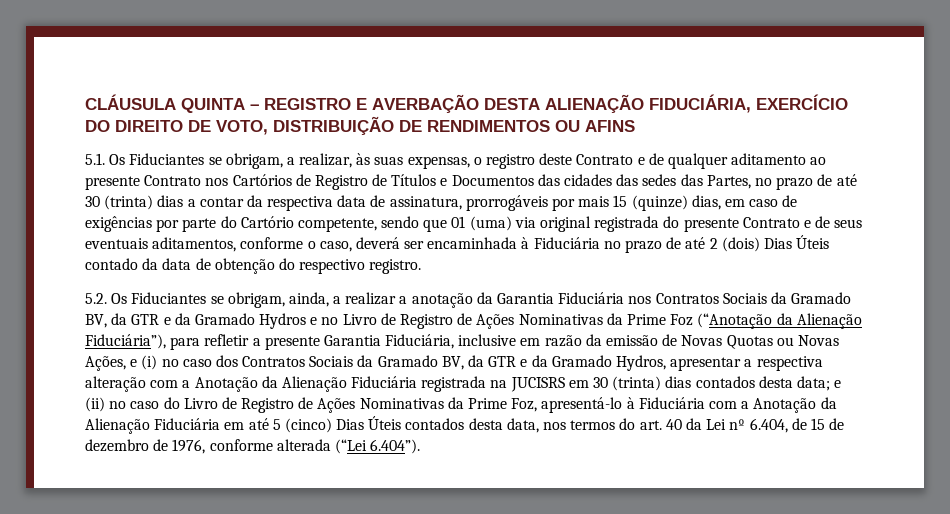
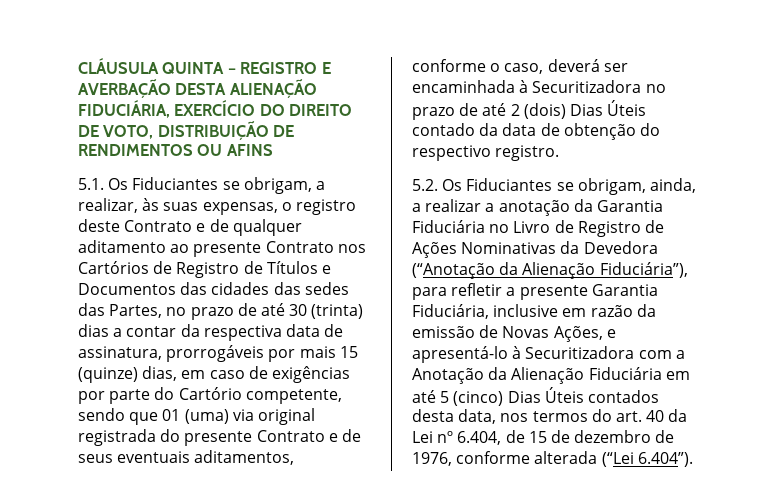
- 5.1. Os Fiduciantes se obrigam, a realizar, às suas expensas, o registro deste Contrato e de qualquer aditamento ao presente Contrato nos Cartórios de Registro de Títulos e Documentos das cidades das sedes das Partes, no prazo de até 30 (trinta) dias a contar da respectiva data de assinatura, prorrogáveis por mais 15 (quinze) dias, em caso de exigências por parte do Cartório competente, sendo que 01 (uma) via original registrada do presente Contrato e de seus eventuais aditamentos, conforme o caso, deverá ser encaminhada à Fiduciária no prazo de até 2 (dois) Dias Úteis contado da data de obtenção do respectivo registro.
+ 5.1. Os Fiduciantes se obrigam, a realizar, às suas expensas, o registro deste Contrato e de qualquer aditamento ao presente Contrato nos Cartórios de Registro de Títulos e Documentos das cidades das sedes das Partes, no prazo de até 30 (trinta) dias a contar da respectiva data de assinatura, prorrogáveis por mais 15 (quinze) dias, em caso de exigências por parte do Cartório competente, sendo que 01 (uma) via original registrada do presente Contrato e de seus eventuais aditamentos, conforme o caso, deverá ser encaminhada à Securitizadora no prazo de até 2 (dois) Dias Úteis contado da data de obtenção do respectivo registro.
- 5.2. Os Fiduciantes se obrigam, ainda, a realizar a anotação da Garantia Fiduciária nos Contratos Sociais da Gramado BV, da GTR e da Gramado Hydros e no Livro de Registro de Ações Nominativas da Prime Foz (“Anotação da Alienação Fiduciária”), para refletir a presente Garantia Fiduciária, inclusive em razão da emissão de Novas Quotas ou Novas Ações, e (i) no caso dos Contratos Sociais da Gramado BV, da GTR e da Gramado Hydros, apresentar a respectiva alteração com a Anotação da Alienação Fiduciária registrada na JUCISRS em 30 (trinta) dias contados desta data; e (ii) no caso do Livro de Registro de Ações Nominativas da Prime Foz, apresentá-lo à Fiduciária com a Anotação da Alienação Fiduciária em até 5 (cinco) Dias Úteis contados desta data, nos termos do art. 40 da Lei nº 6.404, de 15 de dezembro de 1976, conforme alterada (“Lei 6.404”).
+ 5.2. Os Fiduciantes se obrigam, ainda, a realizar a anotação da Garantia Fiduciária no Livro de Registro de Ações Nominativas da Devedora (“Anotação da Alienação Fiduciária”), para refletir a presente Garantia Fiduciária, inclusive em razão da emissão de Novas Ações, e apresentá-lo à Securitizadora com a Anotação da Alienação Fiduciária em até 5 (cinco) Dias Úteis contados desta data, nos termos do art. 40 da Lei nº 6.404, de 15 de dezembro de 1976, conforme alterada (“Lei 6.404”).

